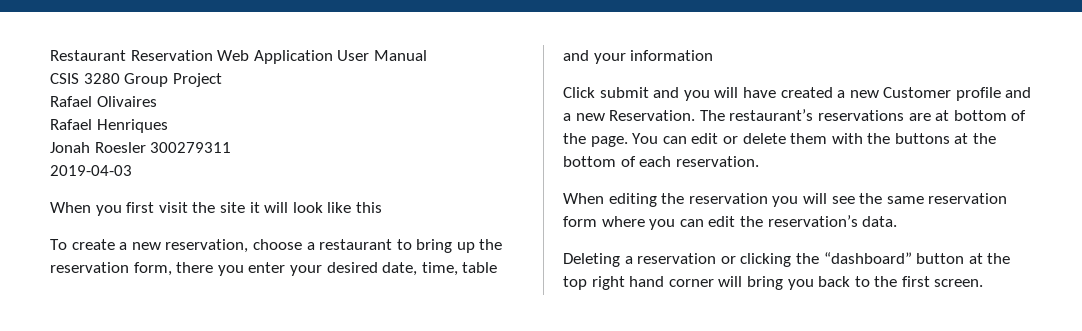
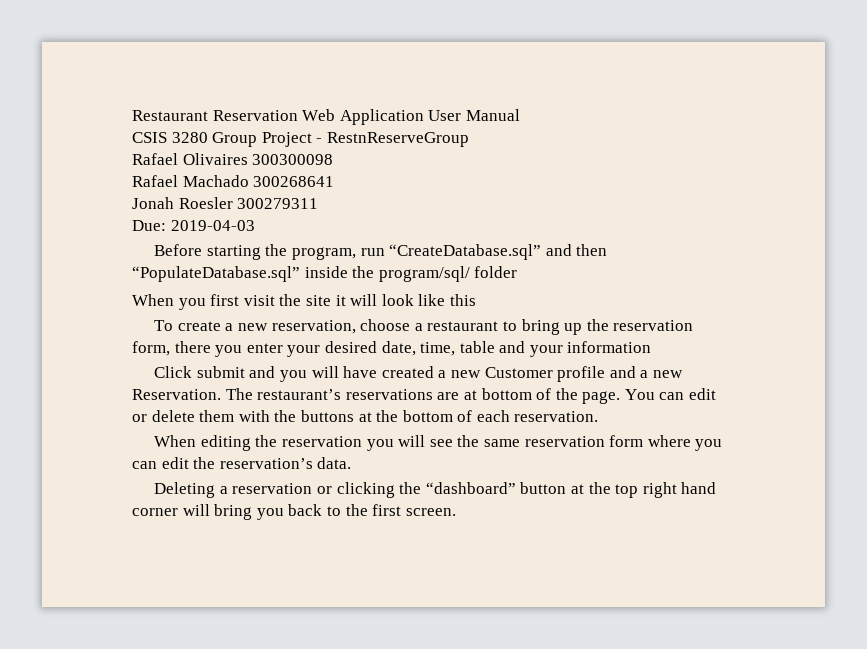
- CSIS 3280 Group Project
+ CSIS 3280 Group Project - RestnReserveGroup
- Rafael Olivaires
- Rafael Henriques
+ Rafael Olivaires 300300098
+ Rafael Machado 300268641
- 2019-04-03
+ Due: 2019-04-03
+ Before starting the program, run “CreateDatabase.sql” and then “PopulateDatabase.sql” inside the program/sql/ folder

